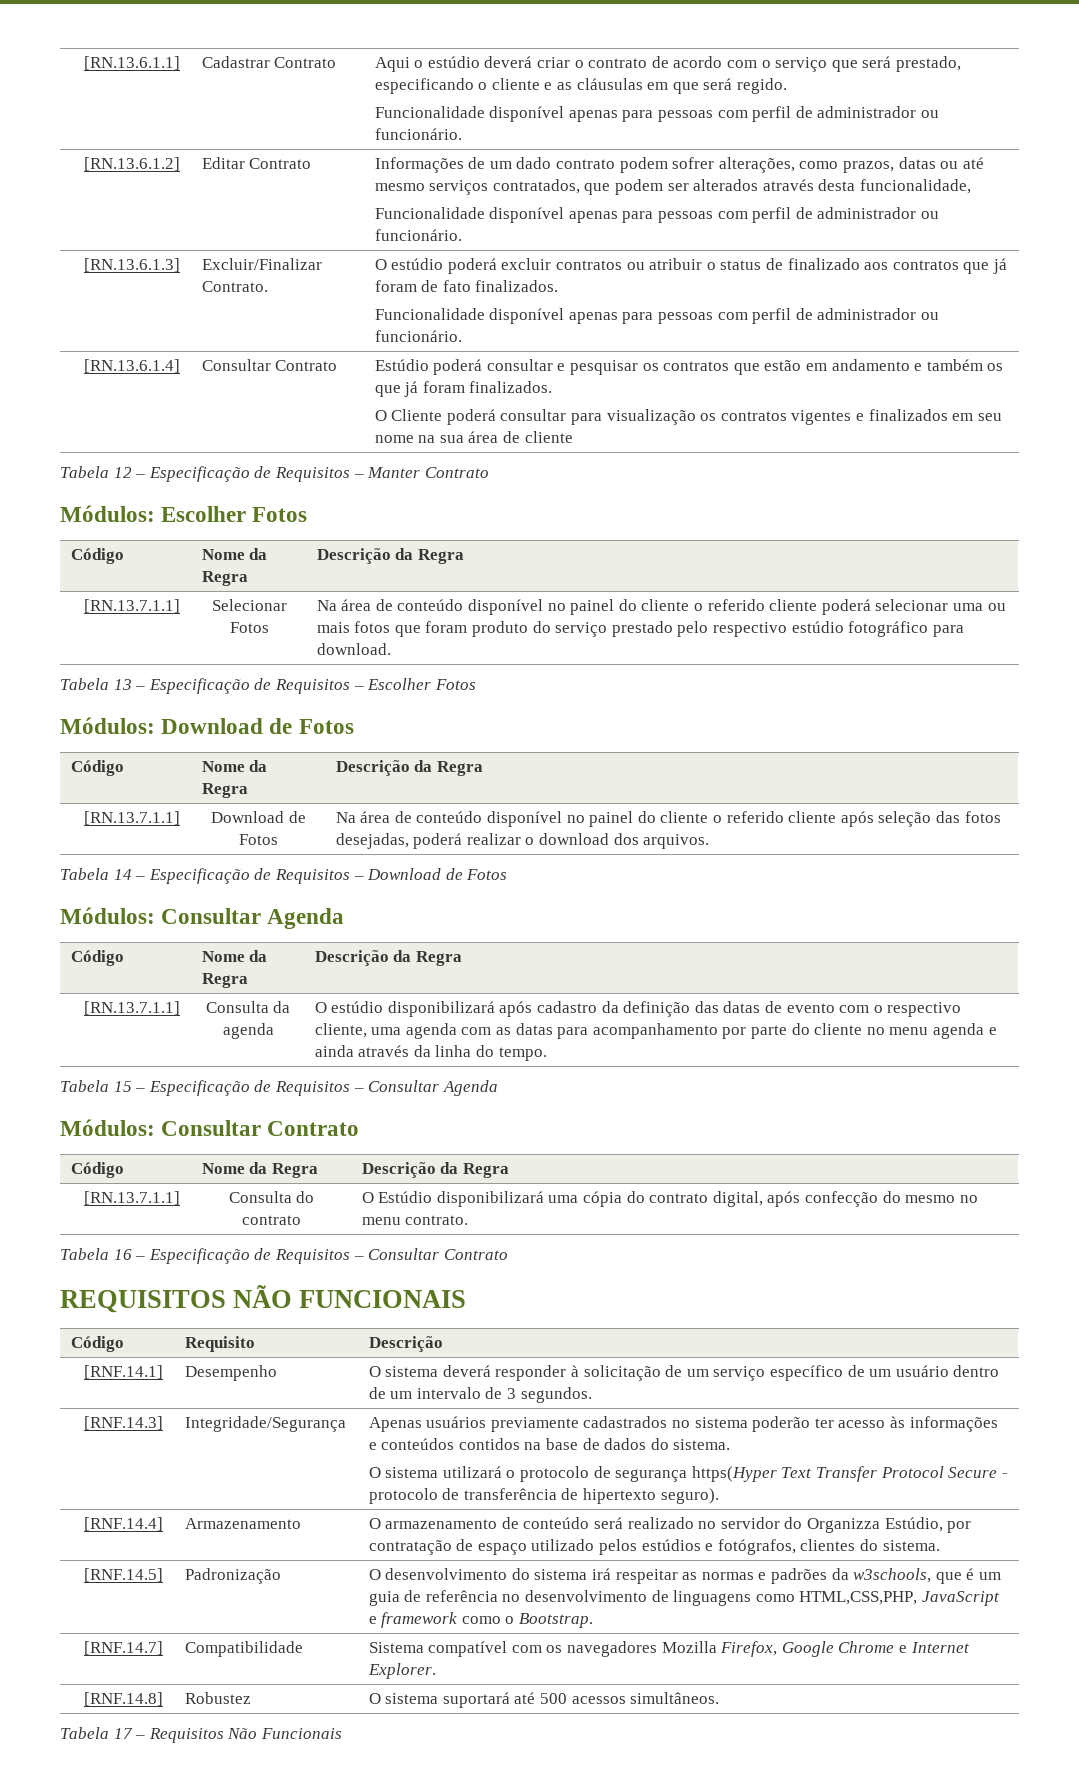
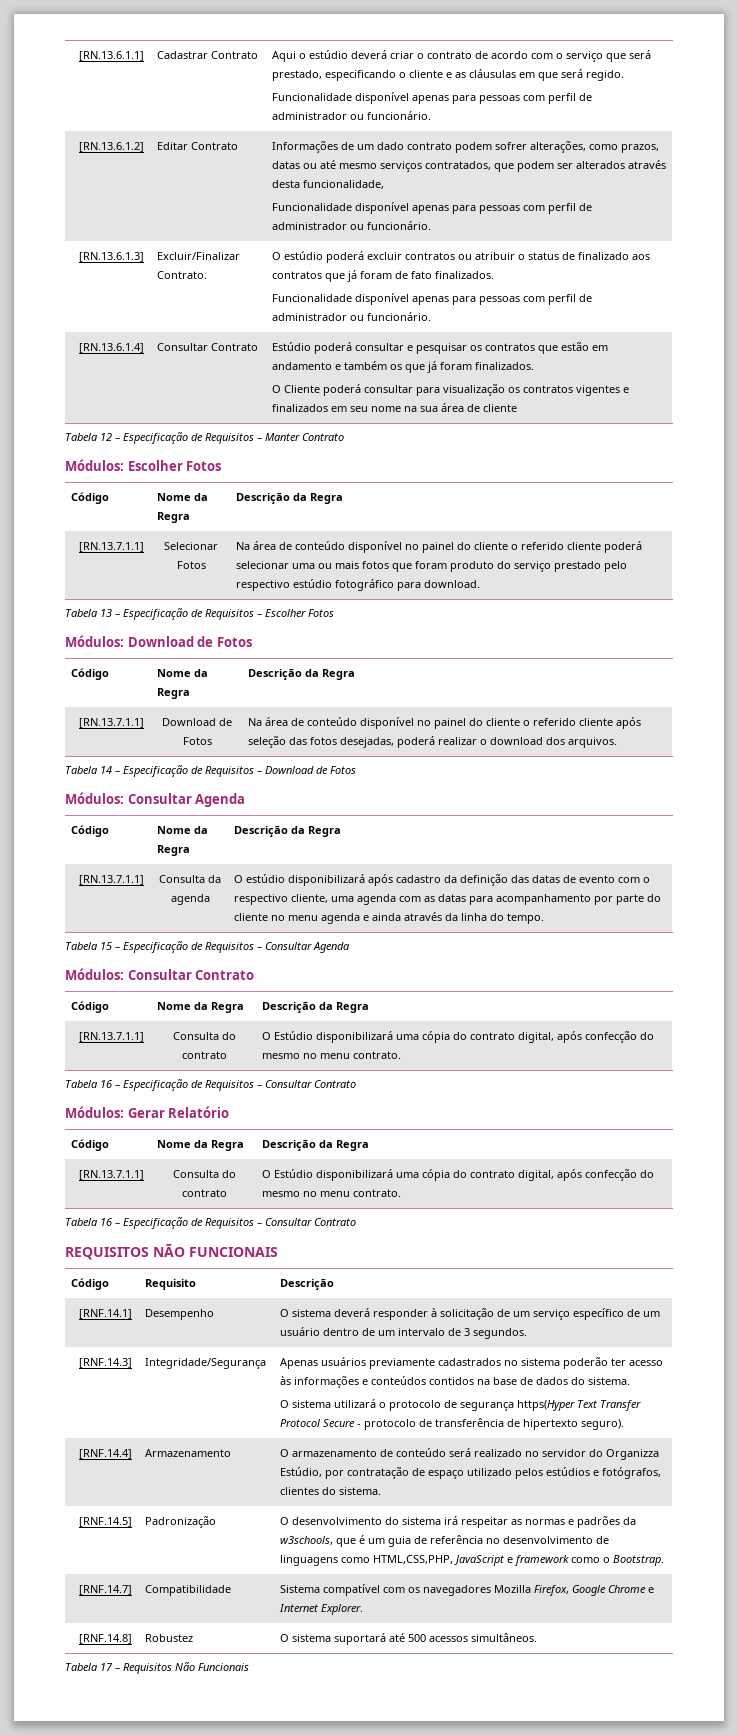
+ Módulos: Gerar Relatório
+ Código | Nome da Regra | Descrição da Regra
+ [RN.13.7.1.1] | Consulta do contrato | O Estúdio disponibilizará uma cópia do contrato digital, após confecção do mesmo no menu contrato.
+ Tabela 16 – Especificação de Requisitos – Consultar Contrato

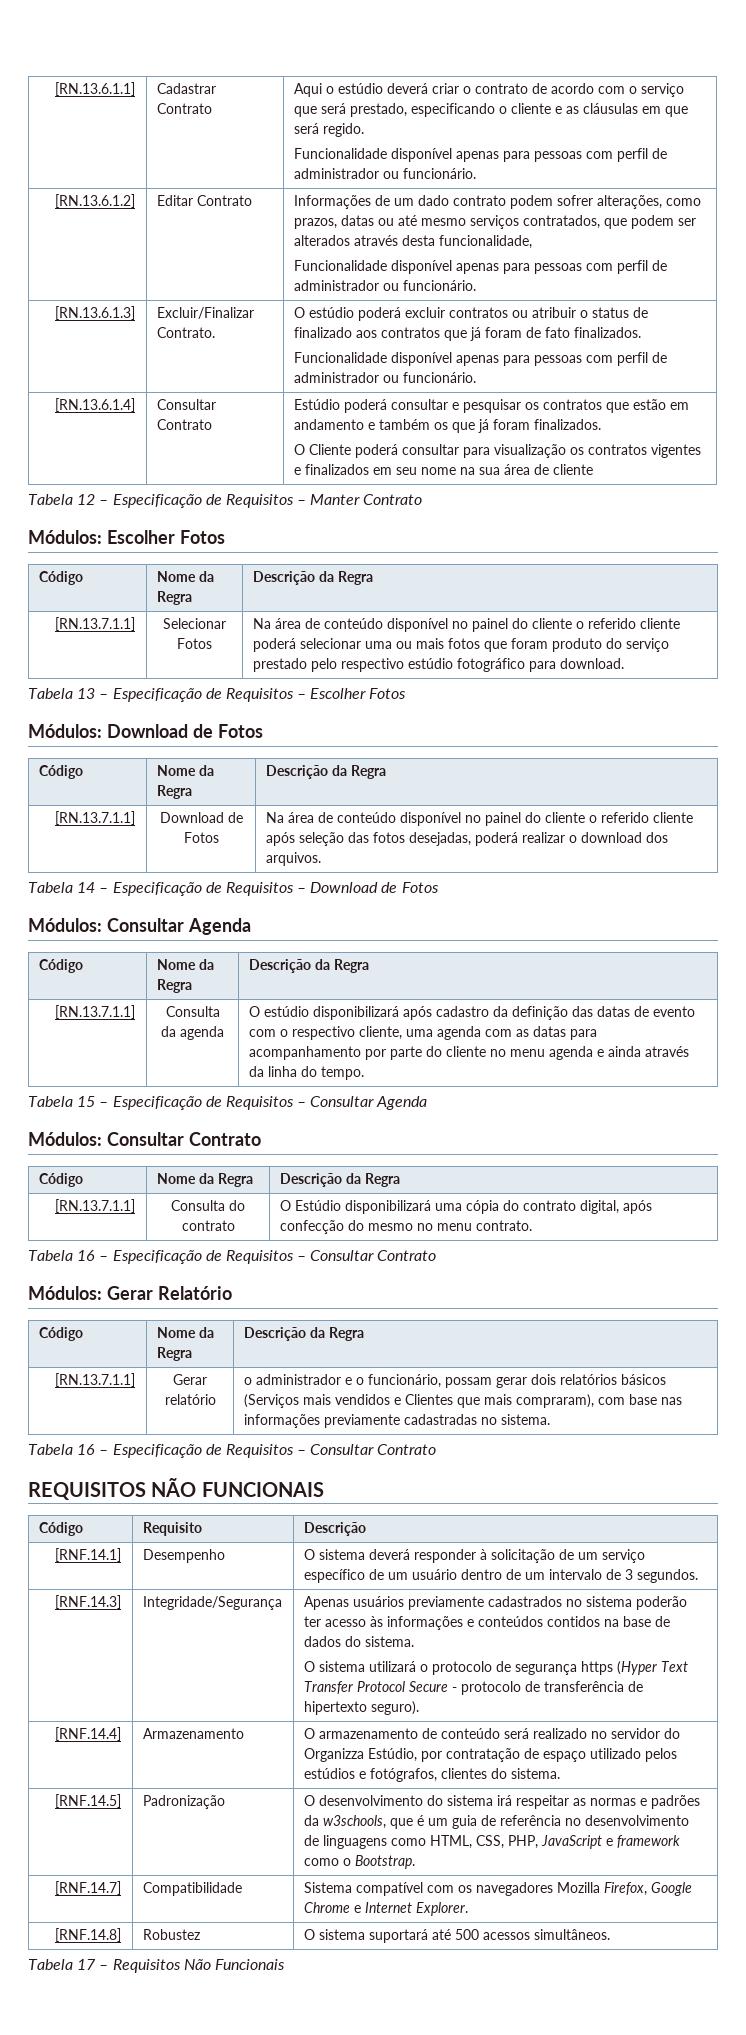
  Módulos: Gerar Relatório
  Código | Nome da Regra | Descrição da Regra
- [RN.13.7.1.1] | Consulta do contrato | O Estúdio disponibilizará uma cópia do contrato digital, após confecção do mesmo no menu contrato.
+ [RN.13.7.1.1] | Gerar relatório | o administrador e o funcionário, possam gerar dois relatórios básicos (Serviços mais vendidos e Clientes que mais compraram), com base nas informações previamente cadastradas no sistema.
- O sistema utilizará o protocolo de segurança https(Hyper Text Transfer Protocol Secure - protocolo de transferência de hipertexto seguro).
+ O sistema utilizará o protocolo de segurança https (Hyper Text Transfer Protocol Secure - protocolo de transferência de hipertexto seguro).
- [RNF.14.5] | Padronização | O desenvolvimento do sistema irá respeitar as normas e padrões da w3schools, que é um guia de referência no desenvolvimento de linguagens como HTML,CSS,PHP, JavaScript e framework como o Bootstrap.
+ [RNF.14.5] | Padronização | O desenvolvimento do sistema irá respeitar as normas e padrões da w3schools, que é um guia de referência no desenvolvimento de linguagens como HTML, CSS, PHP, JavaScript e framework como o Bootstrap.

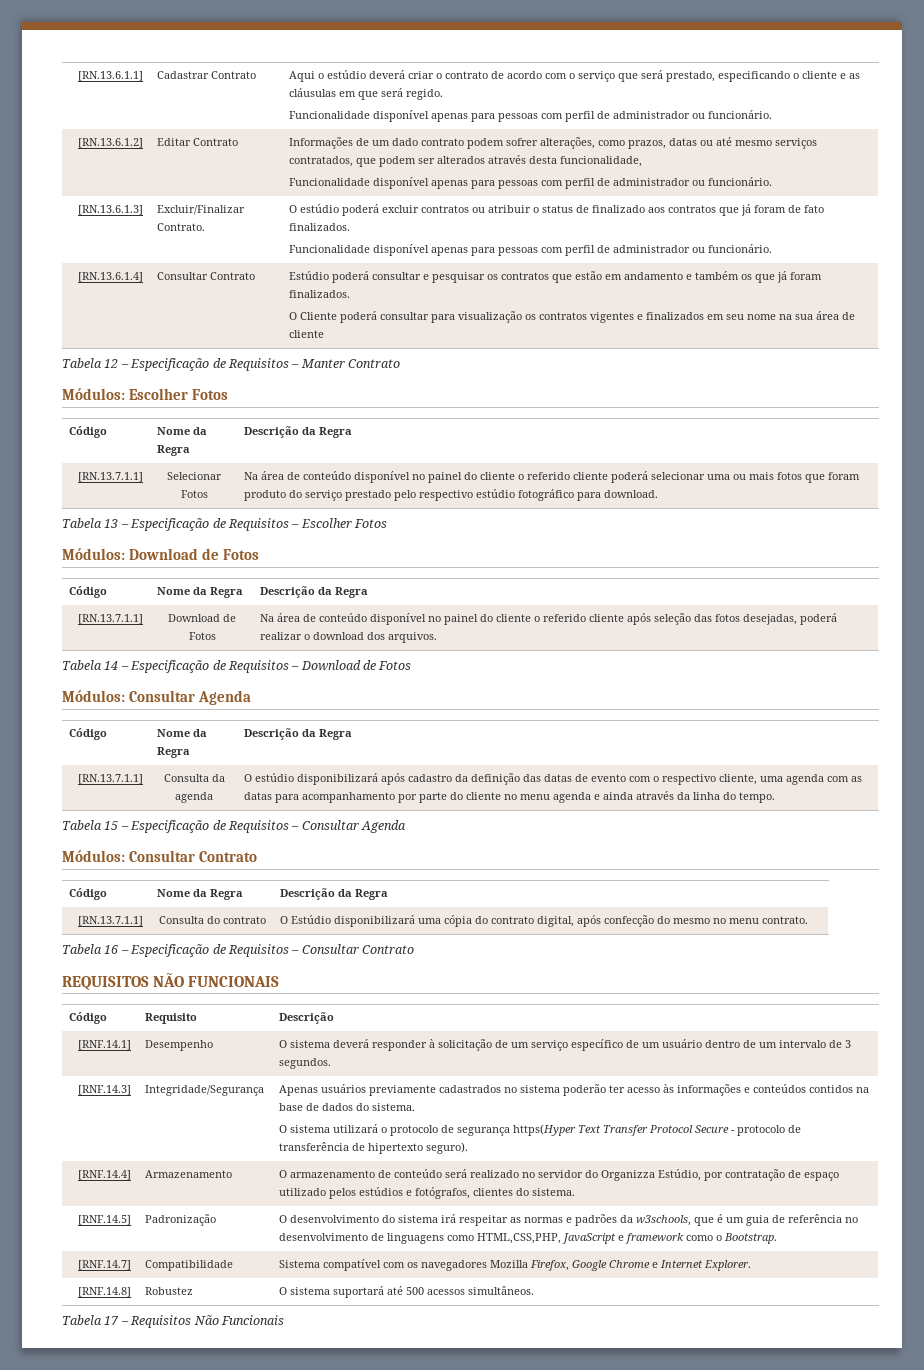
- Módulos: Gerar Relatório
- Código | Nome da Regra | Descrição da Regra
- [RN.13.7.1.1] | Gerar relatório | o administrador e o funcionário, possam gerar dois relatórios básicos (Serviços mais vendidos e Clientes que mais compraram), com base nas informações previamente cadastradas no sistema.
- Tabela 16 – Especificação de Requisitos – Consultar Contrato
- O sistema utilizará o protocolo de segurança https (Hyper Text Transfer Protocol Secure - protocolo de transferência de hipertexto seguro).
+ O sistema utilizará o protocolo de segurança https(Hyper Text Transfer Protocol Secure - protocolo de transferência de hipertexto seguro).
- [RNF.14.5] | Padronização | O desenvolvimento do sistema irá respeitar as normas e padrões da w3schools, que é um guia de referência no desenvolvimento de linguagens como HTML, CSS, PHP, JavaScript e framework como o Bootstrap.
+ [RNF.14.5] | Padronização | O desenvolvimento do sistema irá respeitar as normas e padrões da w3schools, que é um guia de referência no desenvolvimento de linguagens como HTML,CSS,PHP, JavaScript e framework como o Bootstrap.

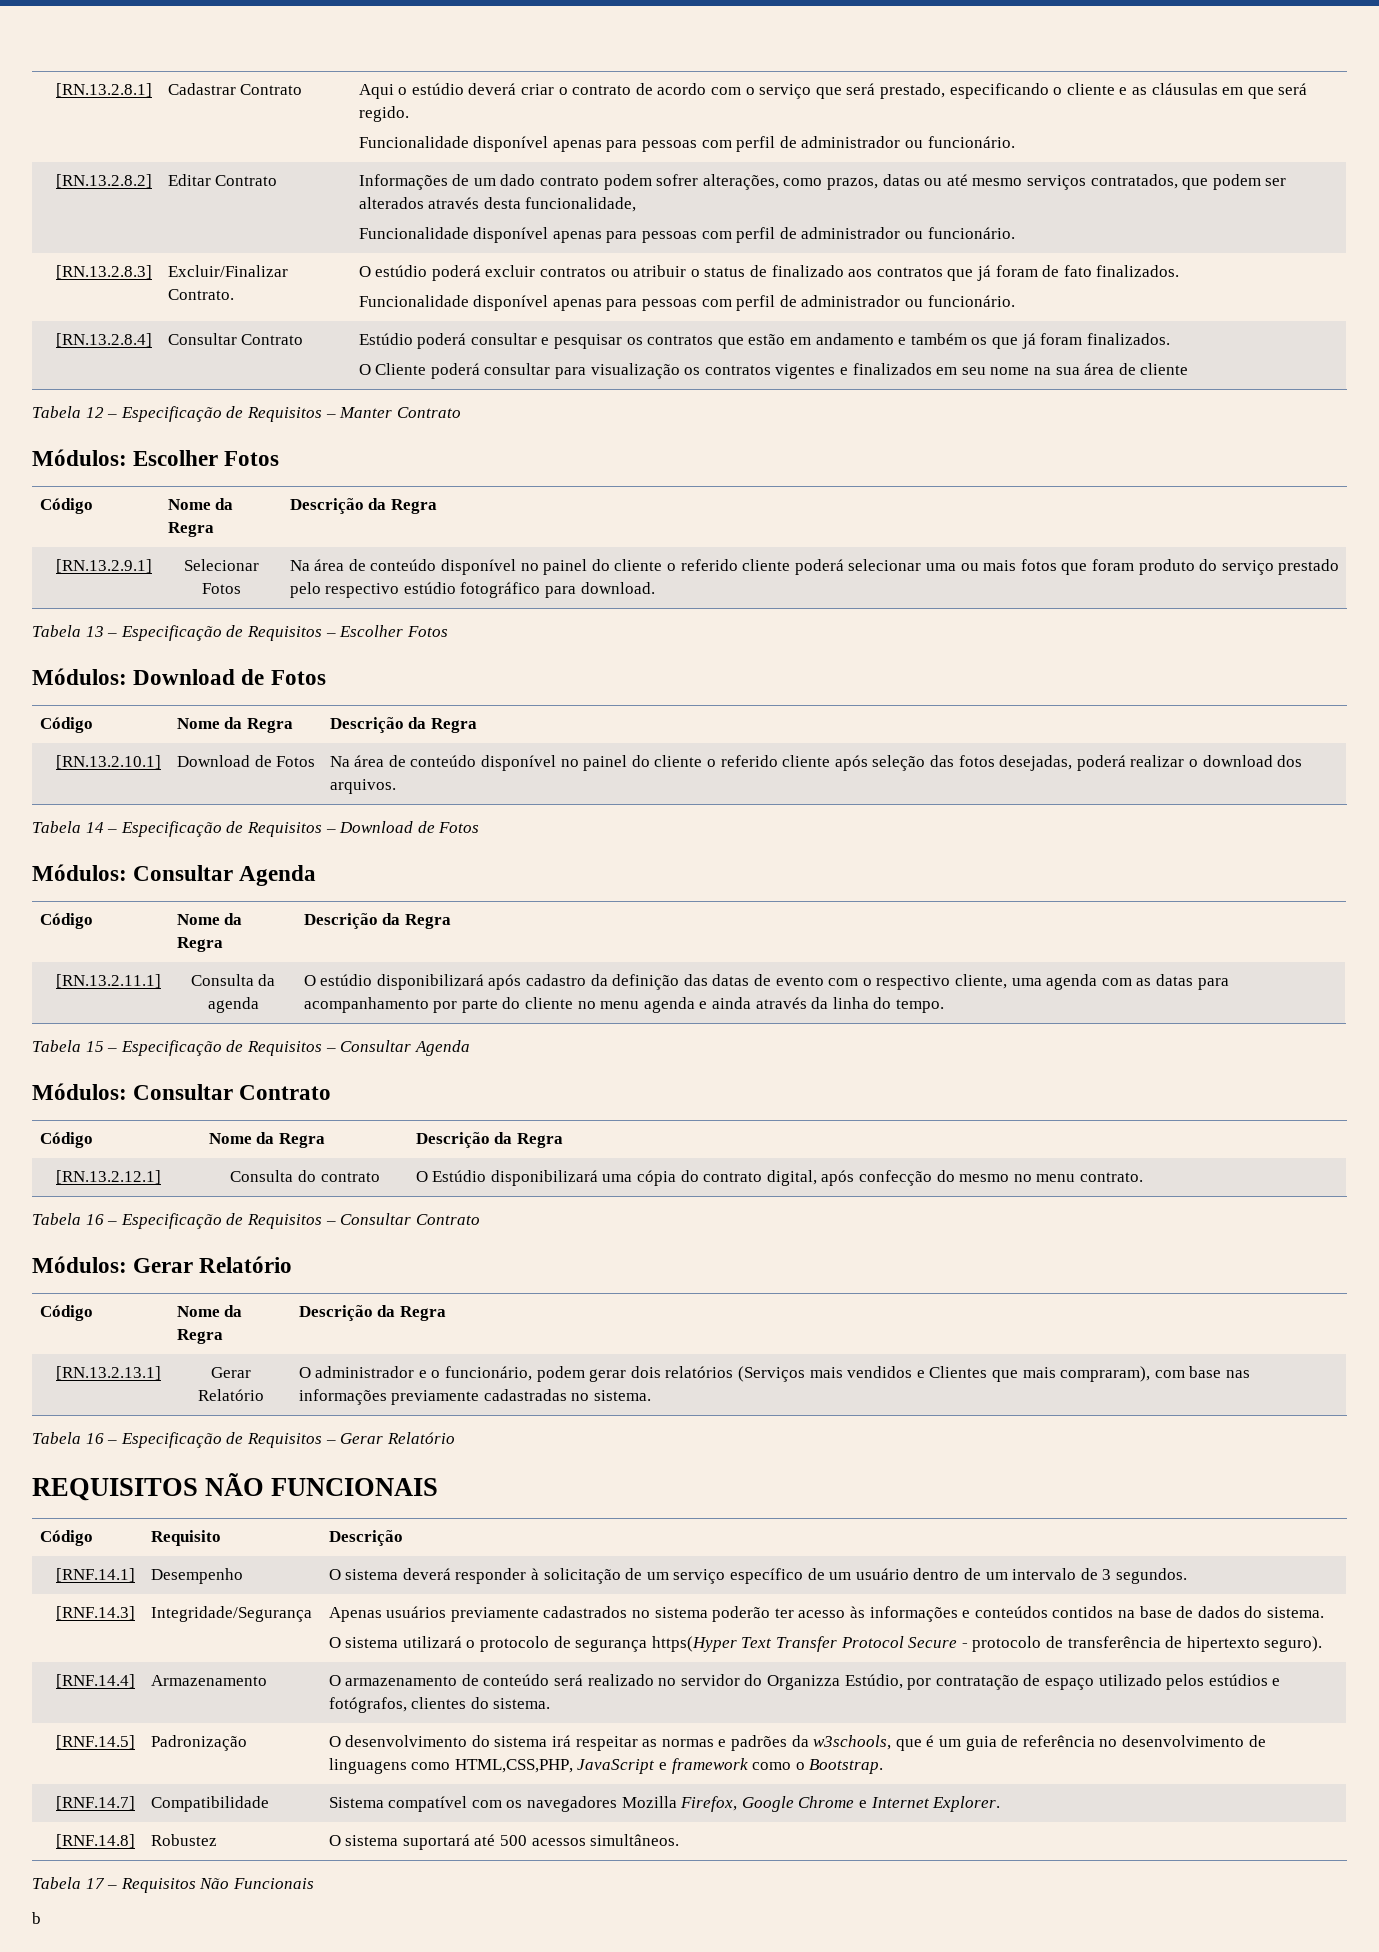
- [RN.13.6.1.1] | Cadastrar Contrato | Aqui o estúdio deverá criar o contrato de acordo com o serviço que será prestado, especificando o cliente e as cláusulas em que será regido.
+ [RN.13.2.8.1] | Cadastrar Contrato | Aqui o estúdio deverá criar o contrato de acordo com o serviço que será prestado, especificando o cliente e as cláusulas em que será regido.
- [RN.13.6.1.2] | Editar Contrato | Informações de um dado contrato podem sofrer alterações, como prazos, datas ou até mesmo serviços contratados, que podem ser alterados através desta funcionalidade,
+ [RN.13.2.8.2] | Editar Contrato | Informações de um dado contrato podem sofrer alterações, como prazos, datas ou até mesmo serviços contratados, que podem ser alterados através desta funcionalidade,
- [RN.13.6.1.3] | Excluir/Finalizar Contrato. | O estúdio poderá excluir contratos ou atribuir o status de finalizado aos contratos que já foram de fato finalizados.
+ [RN.13.2.8.3] | Excluir/Finalizar Contrato. | O estúdio poderá excluir contratos ou atribuir o status de finalizado aos contratos que já foram de fato finalizados.
- [RN.13.6.1.4] | Consultar Contrato | Estúdio poderá consultar e pesquisar os contratos que estão em andamento e também os que já foram finalizados.
+ [RN.13.2.8.4] | Consultar Contrato | Estúdio poderá consultar e pesquisar os contratos que estão em andamento e também os que já foram finalizados.
- [RN.13.7.1.1] | Selecionar Fotos | Na área de conteúdo disponível no painel do cliente o referido cliente poderá selecionar uma ou mais fotos que foram produto do serviço prestado pelo respectivo estúdio fotográfico para download.
+ [RN.13.2.9.1] | Selecionar Fotos | Na área de conteúdo disponível no painel do cliente o referido cliente poderá selecionar uma ou mais fotos que foram produto do serviço prestado pelo respectivo estúdio fotográfico para download.
- [RN.13.7.1.1] | Download de Fotos | Na área de conteúdo disponível no painel do cliente o referido cliente após seleção das fotos desejadas, poderá realizar o download dos arquivos.
+ [RN.13.2.10.1] | Download de Fotos | Na área de conteúdo disponível no painel do cliente o referido cliente após seleção das fotos desejadas, poderá realizar o download dos arquivos.
- [RN.13.7.1.1] | Consulta da agenda | O estúdio disponibilizará após cadastro da definição das datas de evento com o respectivo cliente, uma agenda com as datas para acompanhamento por parte do cliente no menu agenda e ainda através da linha do tempo.
+ [RN.13.2.11.1] | Consulta da agenda | O estúdio disponibilizará após cadastro da definição das datas de evento com o respectivo cliente, uma agenda com as datas para acompanhamento por parte do cliente no menu agenda e ainda através da linha do tempo.
- [RN.13.7.1.1] | Consulta do contrato | O Estúdio disponibilizará uma cópia do contrato digital, após confecção do mesmo no menu contrato.
+ [RN.13.2.12.1] | Consulta do contrato | O Estúdio disponibilizará uma cópia do contrato digital, após confecção do mesmo no menu contrato.
+ Módulos: Gerar Relatório
+ Código | Nome da Regra | Descrição da Regra
+ [RN.13.2.13.1] | Gerar Relatório | O administrador e o funcionário, podem gerar dois relatórios (Serviços mais vendidos e Clientes que mais compraram), com base nas informações previamente cadastradas no sistema.
+ Tabela 16 – Especificação de Requisitos – Gerar Relatório
+ b

